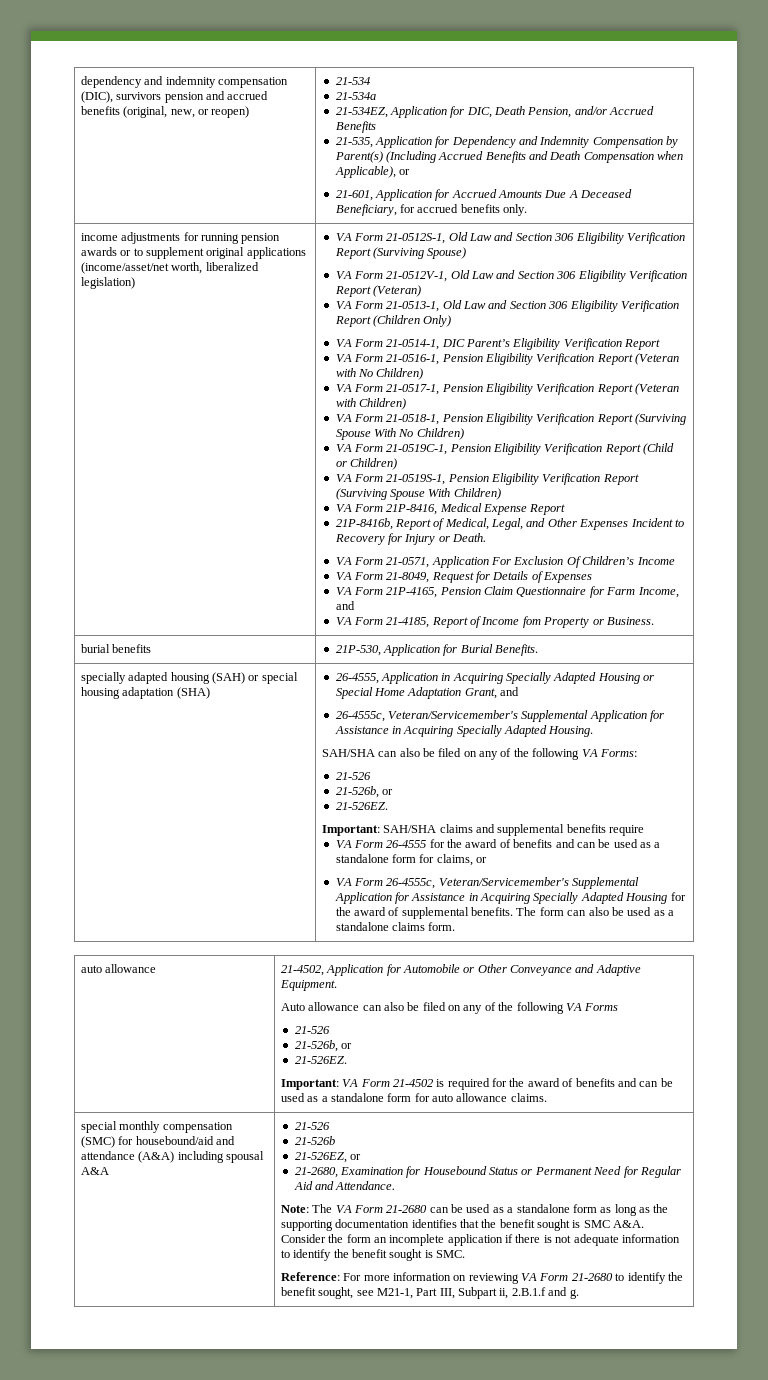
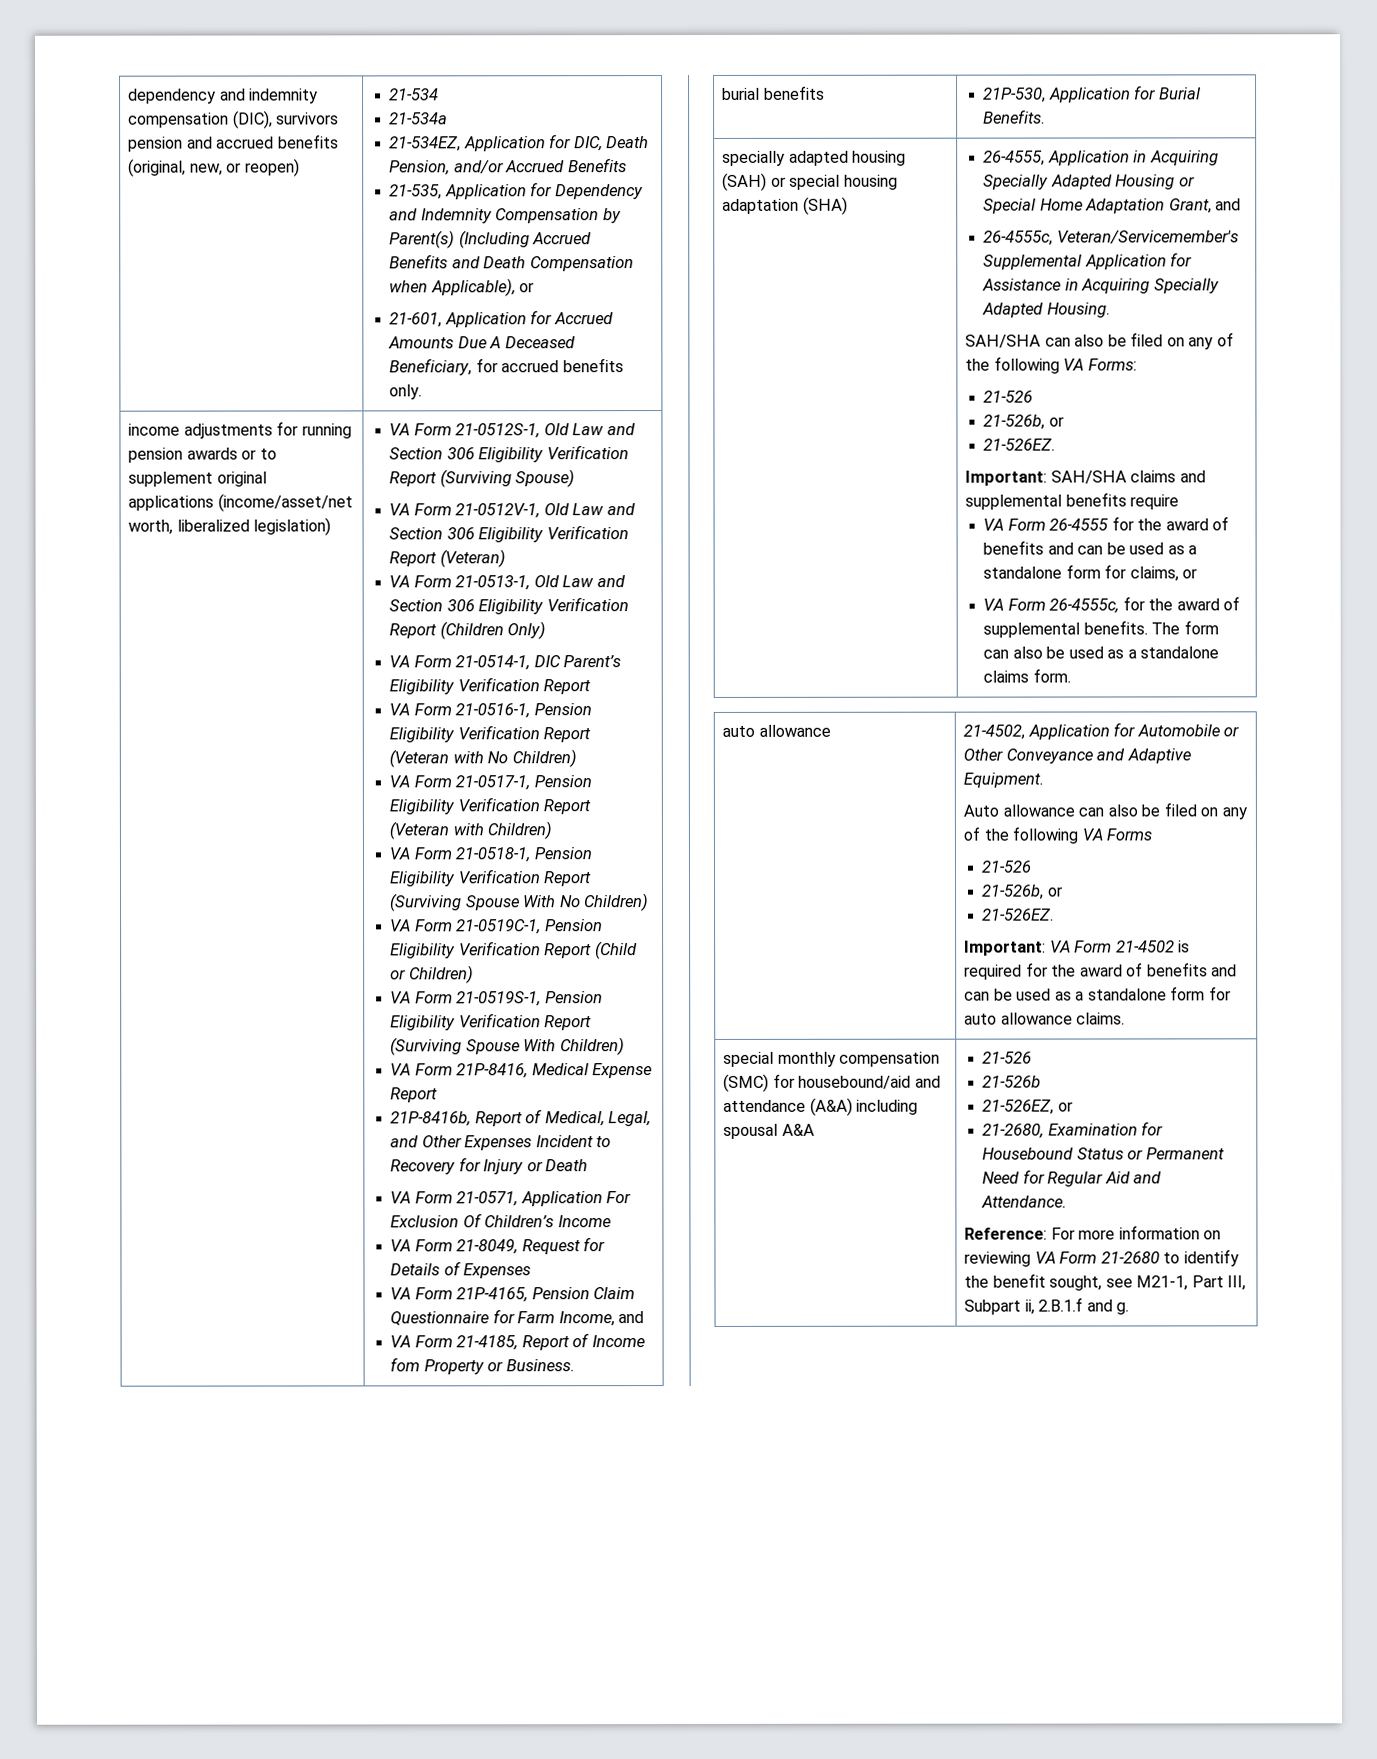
- 21P-8416b, Report of Medical, Legal, and Other Expenses Incident to Recovery for Injury or Death.
+ 21P-8416b, Report of Medical, Legal, and Other Expenses Incident to Recovery for Injury or Death
- VA Form 26-4555c, Veteran/Servicemember's Supplemental Application for Assistance in Acquiring Specially Adapted Housing for the award of supplemental benefits.
+ VA Form 26-4555c, for the award of supplemental benefits.
- Note: The VA Form 21-2680 can be used as a standalone form as long as the supporting documentation identifies that the benefit sought is SMC A&A. Consider the form an incomplete application if there is not adequate information to identify the benefit sought is SMC.

